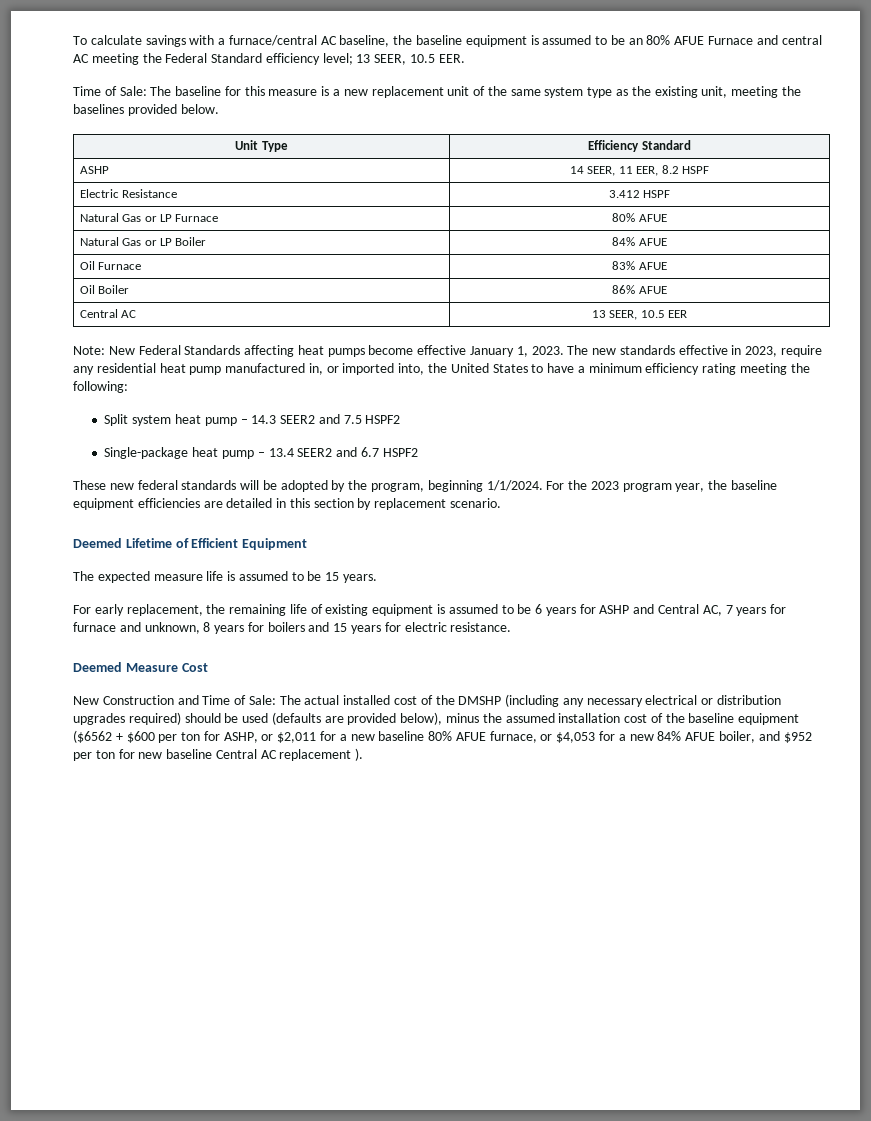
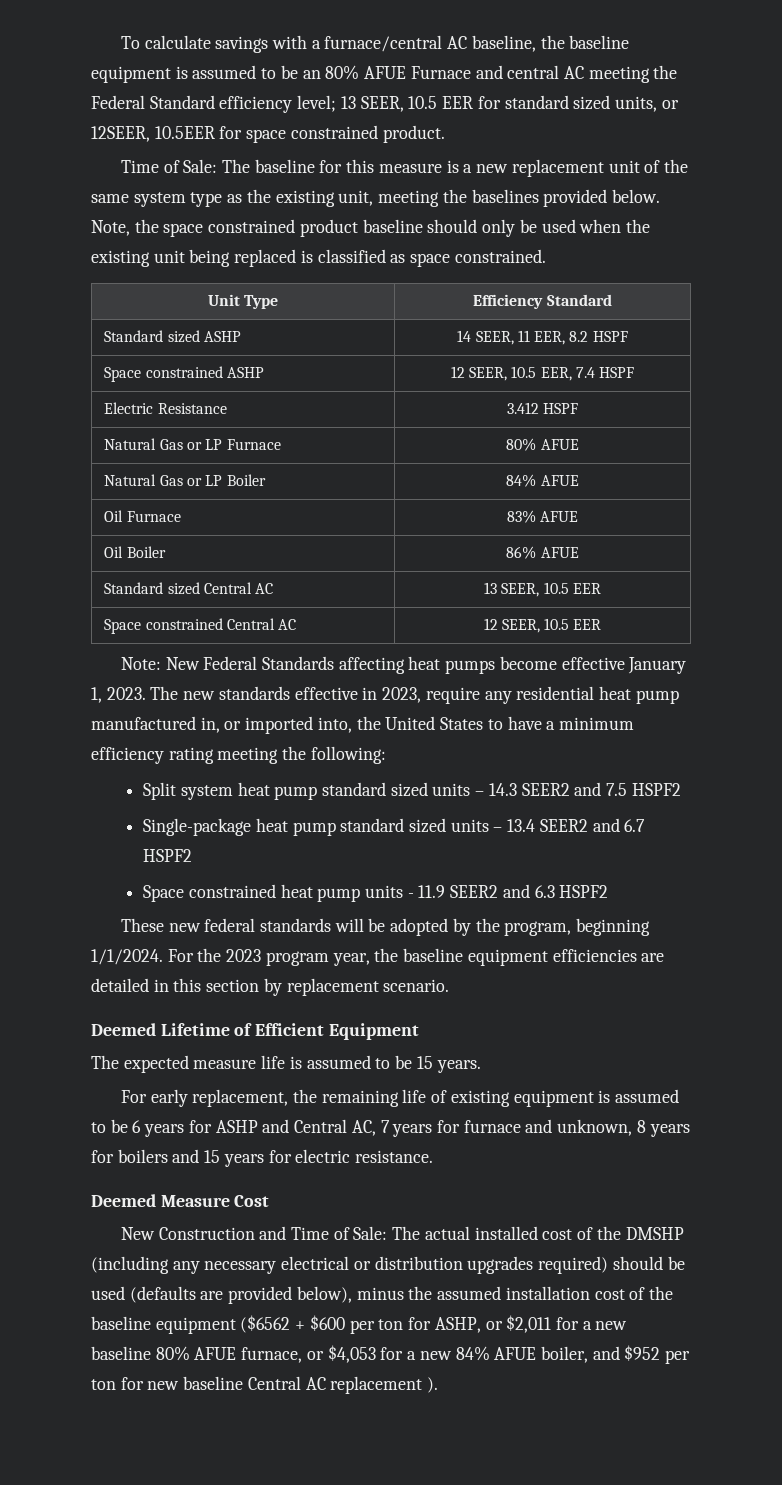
- To calculate savings with a furnace/central AC baseline, the baseline equipment is assumed to be an 80% AFUE Furnace and central AC meeting the Federal Standard efficiency level; 13 SEER, 10.5 EER.
+ To calculate savings with a furnace/central AC baseline, the baseline equipment is assumed to be an 80% AFUE Furnace and central AC meeting the Federal Standard efficiency level; 13 SEER, 10.5 EER for standard sized units, or 12SEER, 10.5EER for space constrained product.
+ Note, the space constrained product baseline should only be used when the existing unit being replaced is classified as space constrained.
- ASHP | 14 SEER, 11 EER, 8.2 HSPF
+ Standard sized ASHP | 14 SEER, 11 EER, 8.2 HSPF
+ Space constrained ASHP | 12 SEER, 10.5 EER, 7.4 HSPF
- Central AC | 13 SEER, 10.5 EER
+ Standard sized Central AC | 13 SEER, 10.5 EER
+ Space constrained Central AC | 12 SEER, 10.5 EER
- Split system heat pump – 14.3 SEER2 and 7.5 HSPF2
+ Split system heat pump standard sized units – 14.3 SEER2 and 7.5 HSPF2
- Single-package heat pump – 13.4 SEER2 and 6.7 HSPF2
+ Single-package heat pump standard sized units – 13.4 SEER2 and 6.7 HSPF2
+ Space constrained heat pump units - 11.9 SEER2 and 6.3 HSPF2

